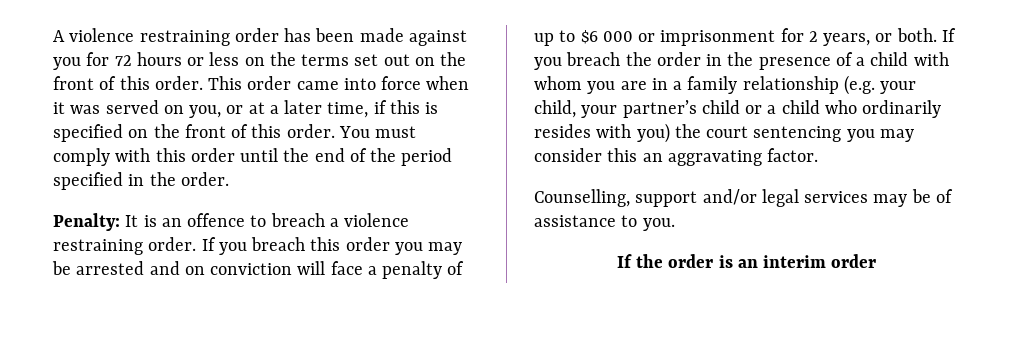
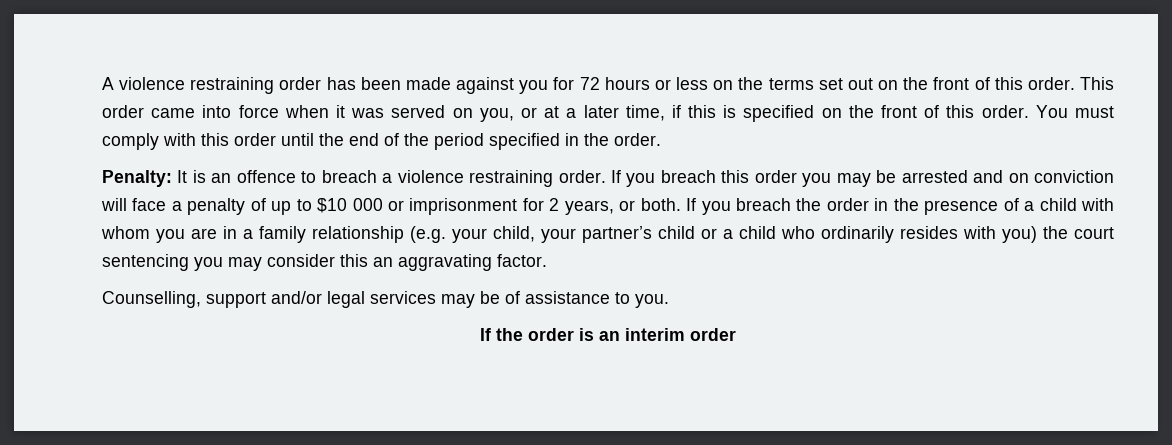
- If you breach this order you may be arrested and on conviction will face a penalty of up to $6 000 or imprisonment for 2 years, or both.
+ If you breach this order you may be arrested and on conviction will face a penalty of up to $10 000 or imprisonment for 2 years, or both.

